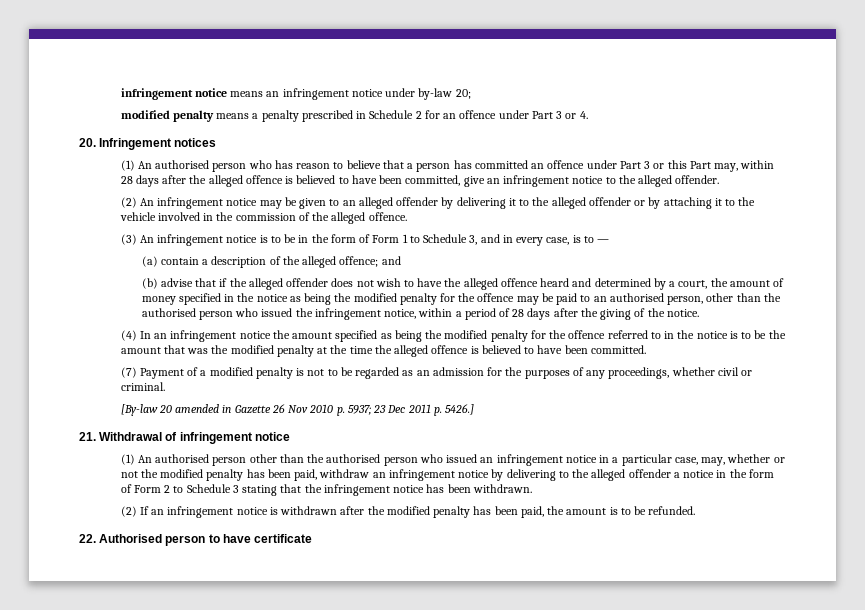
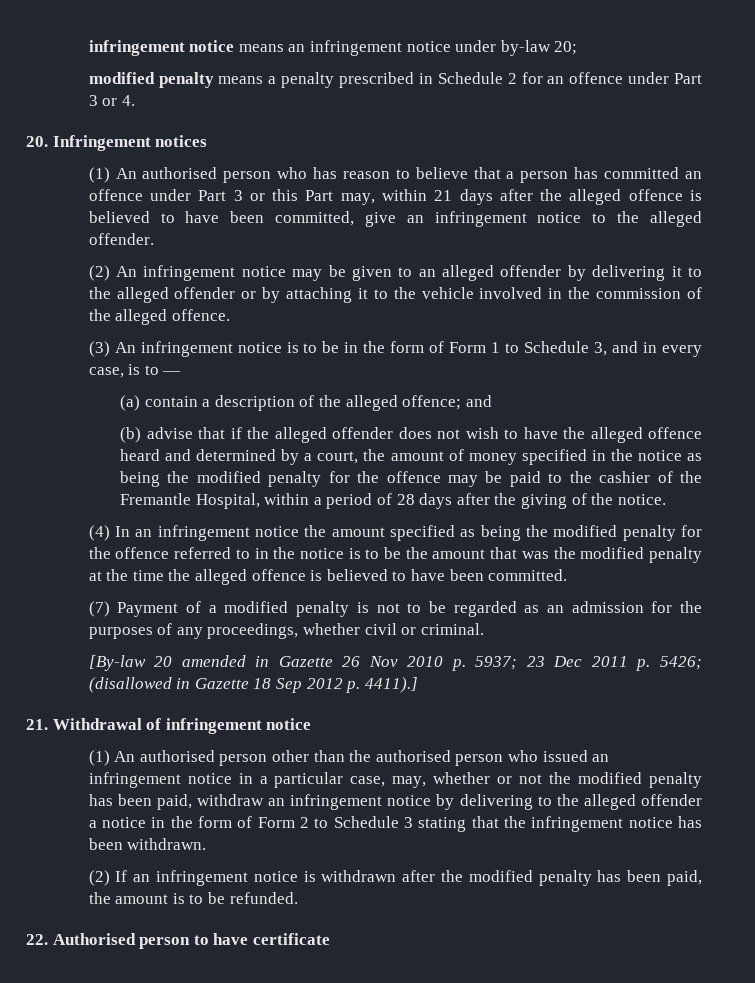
- (1) An authorised person who has reason to believe that a person has committed an offence under Part 3 or this Part may, within 28 days after the alleged offence is believed to have been committed, give an infringement notice to the alleged offender.
+ (1) An authorised person who has reason to believe that a person has committed an offence under Part 3 or this Part may, within 21 days after the alleged offence is believed to have been committed, give an infringement notice to the alleged offender.
- (b) advise that if the alleged offender does not wish to have the alleged offence heard and determined by a court, the amount of money specified in the notice as being the modified penalty for the offence may be paid to an authorised person, other than the authorised person who issued the infringement notice, within a period of 28 days after the giving of the notice.
+ (b) advise that if the alleged offender does not wish to have the alleged offence heard and determined by a court, the amount of money specified in the notice as being the modified penalty for the offence may be paid to the cashier of the Fremantle Hospital, within a period of 28 days after the giving of the notice.
- [By-law 20 amended in Gazette 26 Nov 2010 p. 5937; 23 Dec 2011 p. 5426.]
+ [By-law 20 amended in Gazette 26 Nov 2010 p. 5937; 23 Dec 2011 p. 5426; (disallowed in Gazette 18 Sep 2012 p. 4411).]

